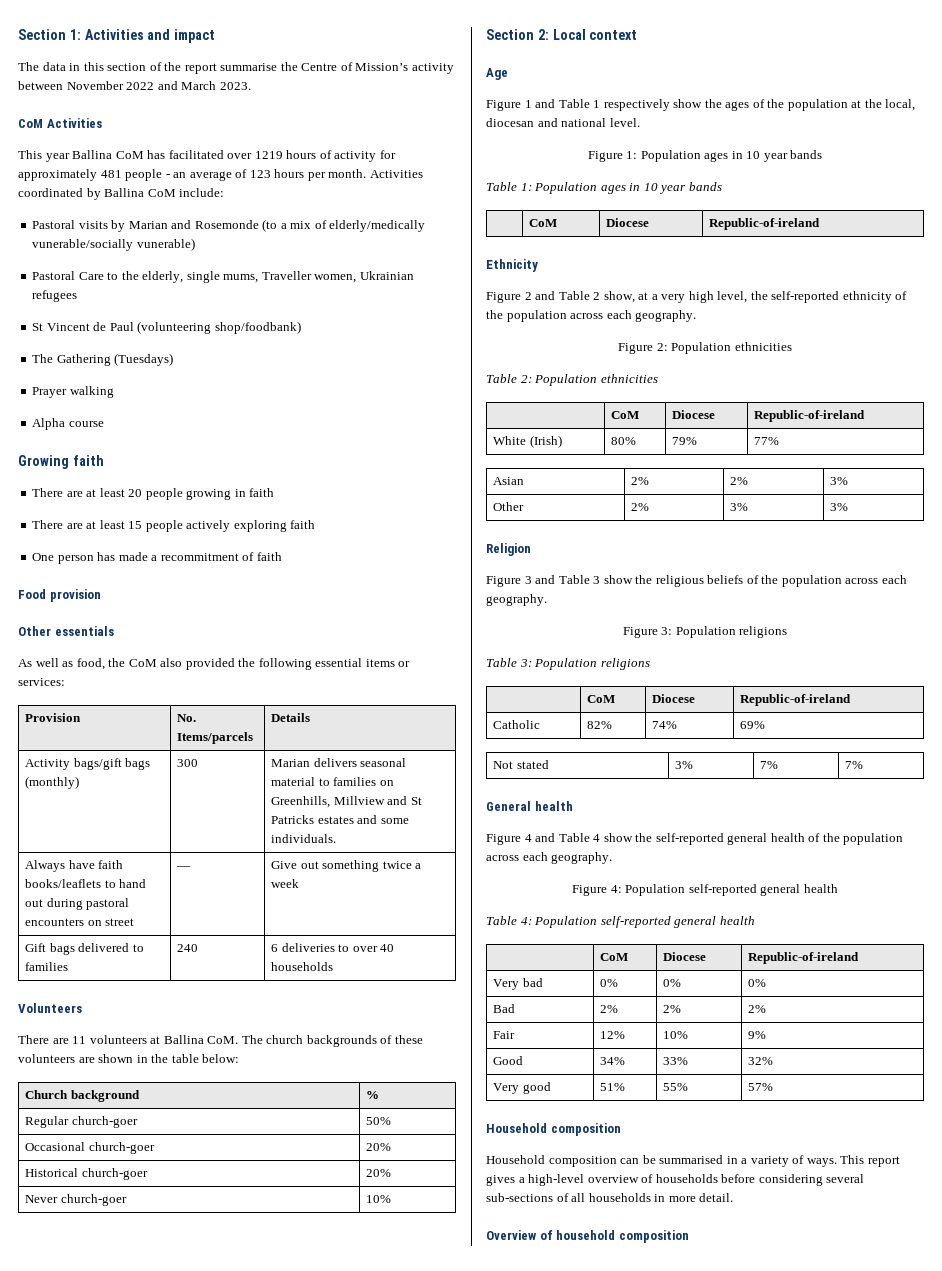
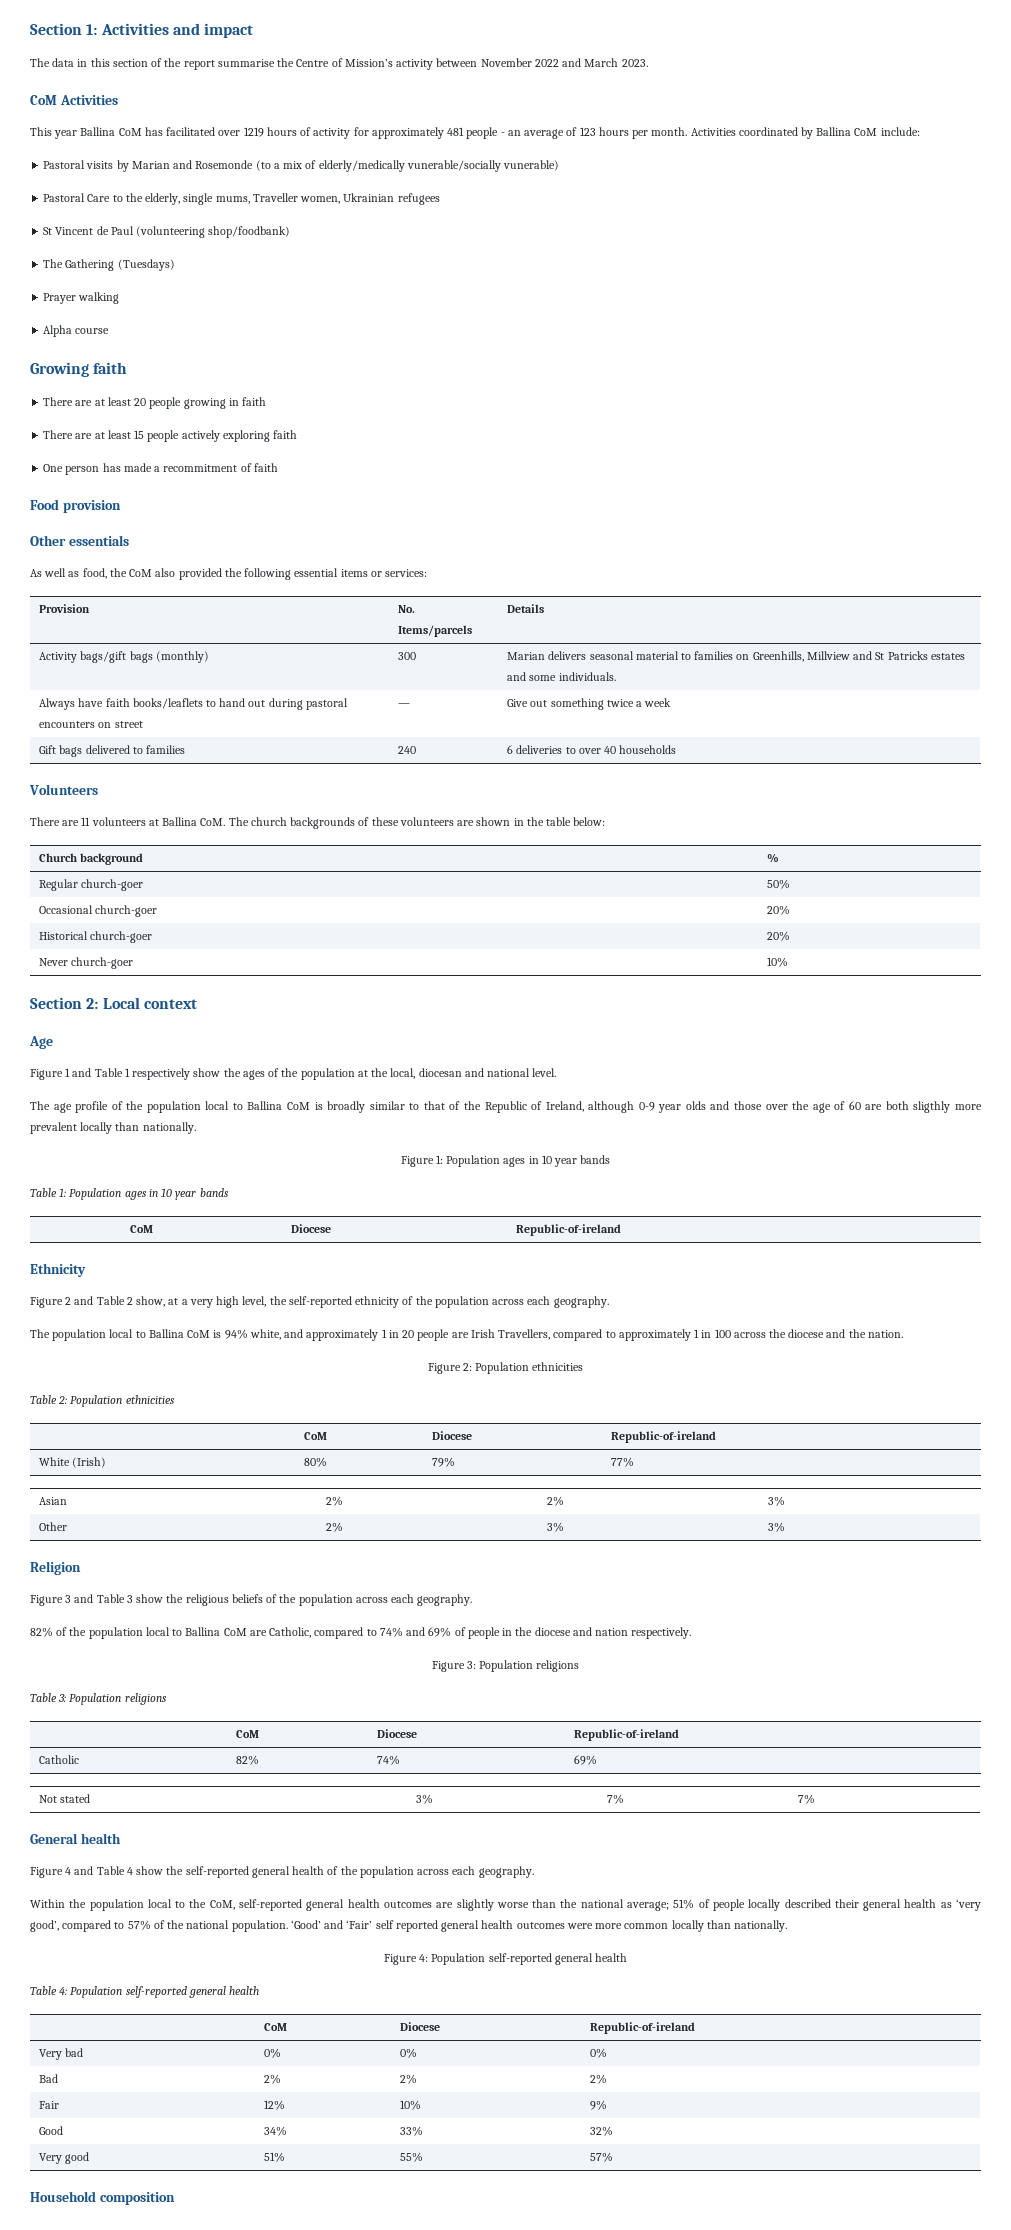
+ The age profile of the population local to Ballina CoM is broadly similar to that of the Republic of Ireland, although 0-9 year olds and those over the age of 60 are both sligthly more prevalent locally than nationally.
+ The population local to Ballina CoM is 94% white, and approximately 1 in 20 people are Irish Travellers, compared to approximately 1 in 100 across the diocese and the nation.
+ 82% of the population local to Ballina CoM are Catholic, compared to 74% and 69% of people in the diocese and nation respectively.
+ Within the population local to the CoM, self-reported general health outcomes are slightly worse than the national average; 51% of people locally described their general health as ‘very good’, compared to 57% of the national population. ‘Good’ and ‘Fair’ self reported general health outcomes were more common locally than nationally.
- Household composition can be summarised in a variety of ways. This report gives a high-level overview of households before considering several sub-sections of all households in more detail.
- Overview of household composition

